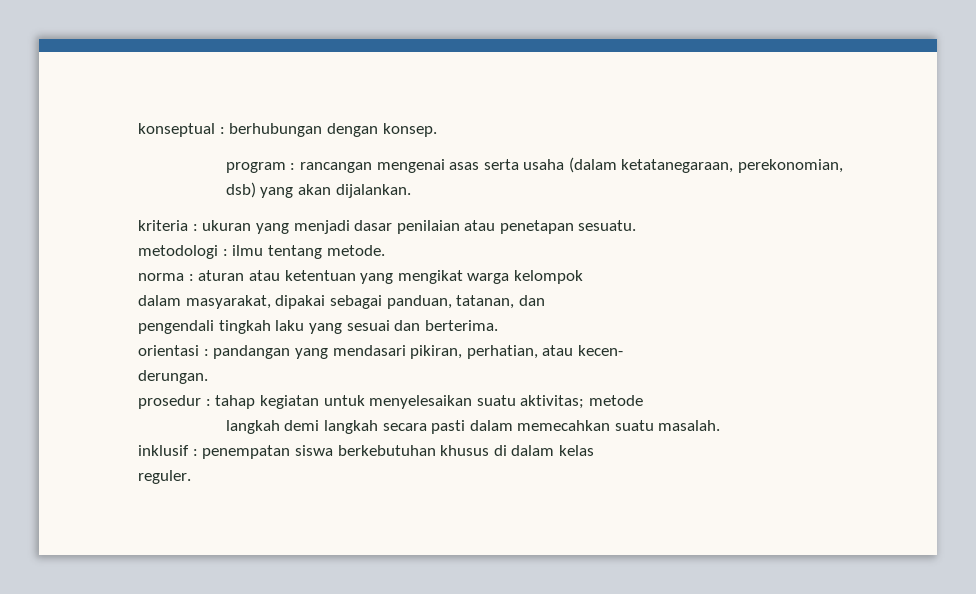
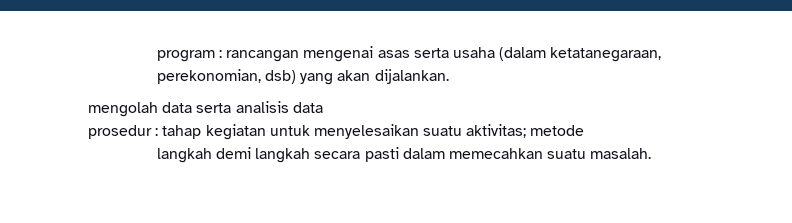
- konseptual : berhubungan dengan konsep.
- kriteria : ukuran yang menjadi dasar penilaian atau penetapan sesuatu.
- metodologi : ilmu tentang metode.
- norma : aturan atau ketentuan yang mengikat warga kelompok
- dalam masyarakat, dipakai sebagai panduan, tatanan, dan
- pengendali tingkah laku yang sesuai dan berterima.
- orientasi : pandangan yang mendasari pikiran, perhatian, atau kecen-
- derungan.
+ mengolah data serta analisis data
- inklusif : penempatan siswa berkebutuhan khusus di dalam kelas
- reguler.

